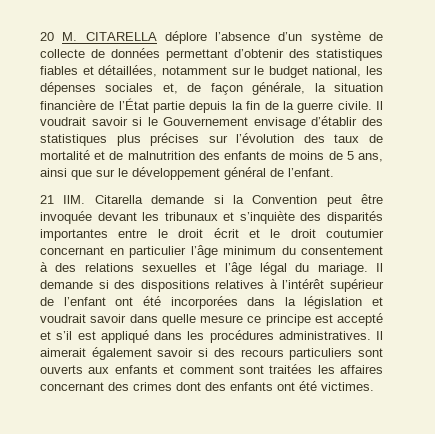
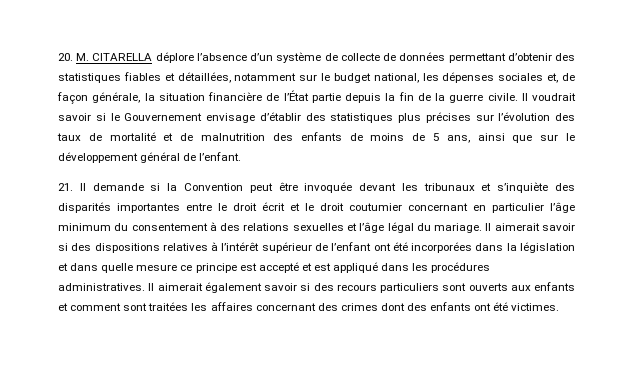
- 20 M. CITARELLA déplore l’absence d’un système de collecte de données permettant d’obtenir des statistiques fiables et détaillées, notamment sur le budget national, les dépenses sociales et, de façon générale, la situation financière de l’État partie depuis la fin de la guerre civile.
+ 20. M. CITARELLA déplore l’absence d’un système de collecte de données permettant d’obtenir des statistiques fiables et détaillées, notamment sur le budget national, les dépenses sociales et, de façon générale, la situation financière de l’État partie depuis la fin de la guerre civile.
- 21 IlM. Citarella demande si la Convention peut être invoquée devant les tribunaux et s’inquiète des disparités importantes entre le droit écrit et le droit coutumier concernant en particulier l’âge minimum du consentement à des relations sexuelles et l’âge légal du mariage.
+ 21. Il demande si la Convention peut être invoquée devant les tribunaux et s’inquiète des disparités importantes entre le droit écrit et le droit coutumier concernant en particulier l’âge minimum du consentement à des relations sexuelles et l’âge légal du mariage.
- Il demande si des dispositions relatives à l’intérêt supérieur de l’enfant ont été incorporées dans la législation et voudrait savoir dans quelle mesure ce principe est accepté et s’il est appliqué dans les procédures administratives.
+ Il aimerait savoir si des dispositions relatives à l’intérêt supérieur de l’enfant ont été incorporées dans la législation et dans quelle mesure ce principe est accepté et est appliqué dans les procédures administratives.

